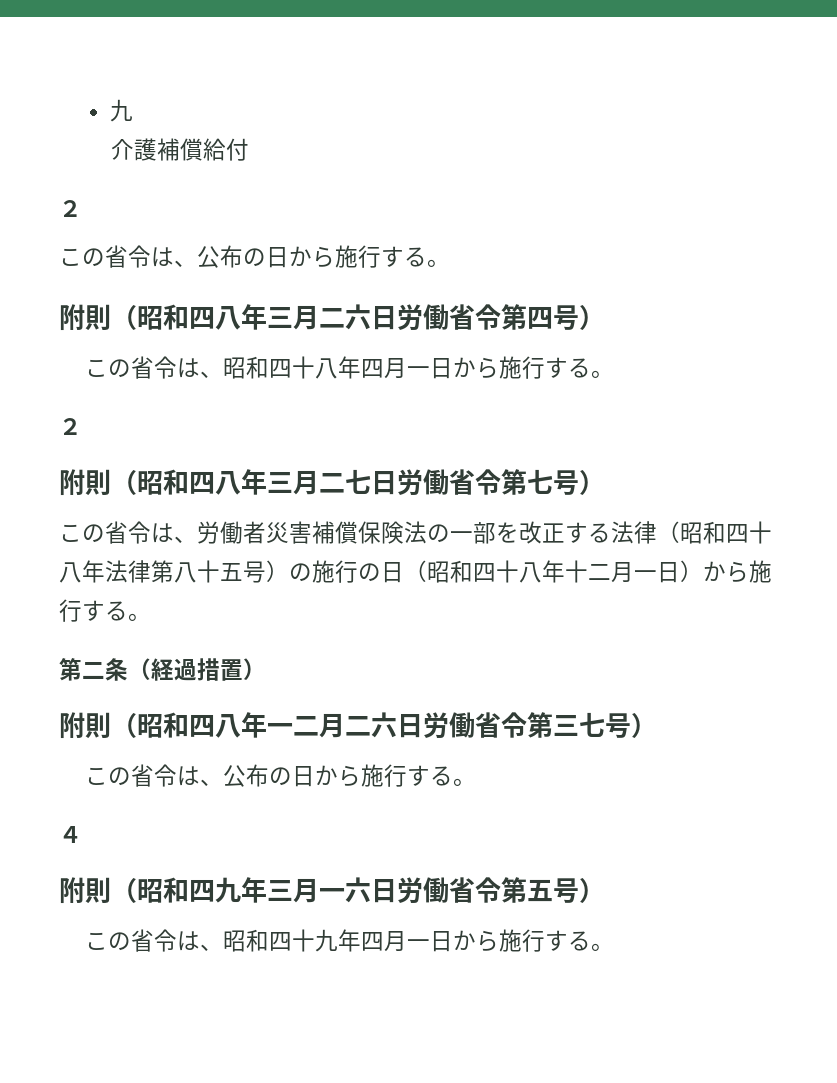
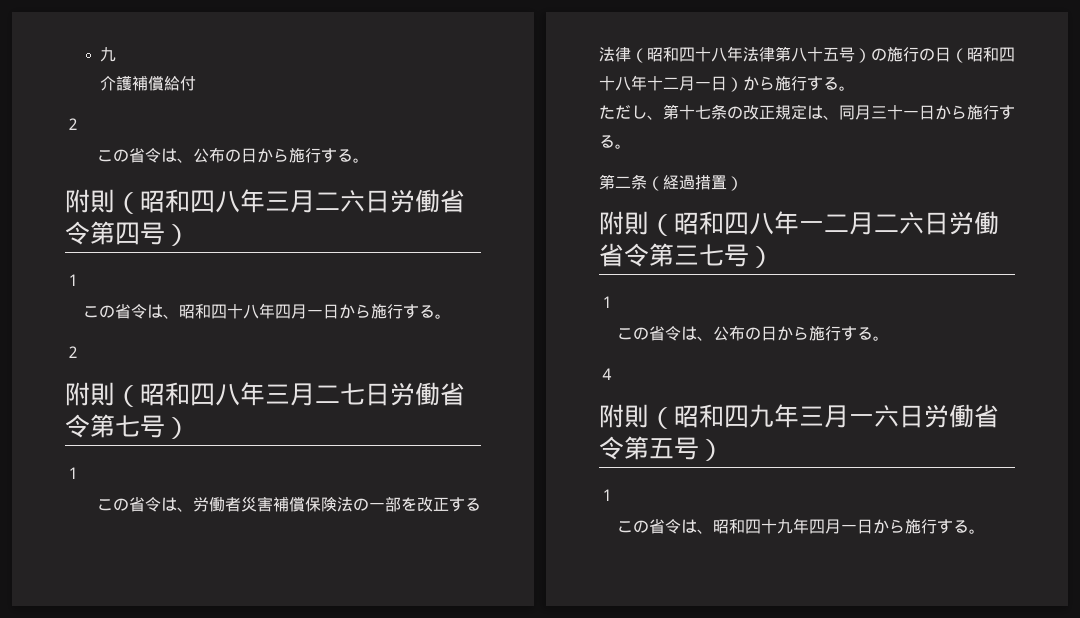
  附則（昭和四八年三月二六日労働省令第四号）
+ １
  附則（昭和四八年三月二七日労働省令第七号）
+ １
+ ただし、第十七条の改正規定は、同月三十一日から施行する。
  附則（昭和四八年一二月二六日労働省令第三七号）
+ １
  附則（昭和四九年三月一六日労働省令第五号）
+ １

